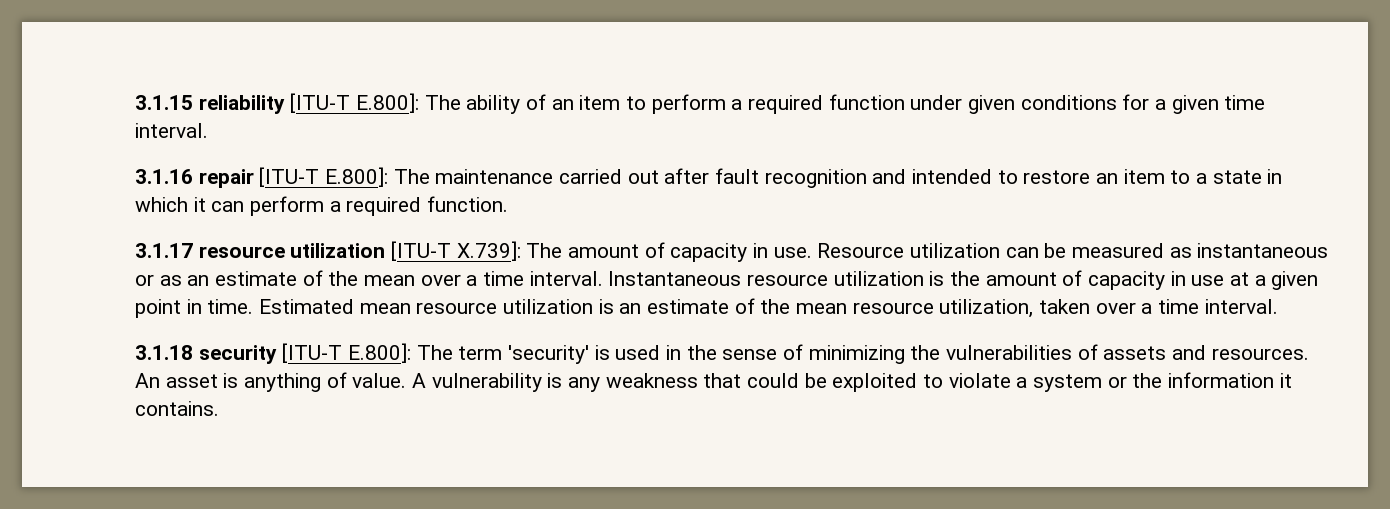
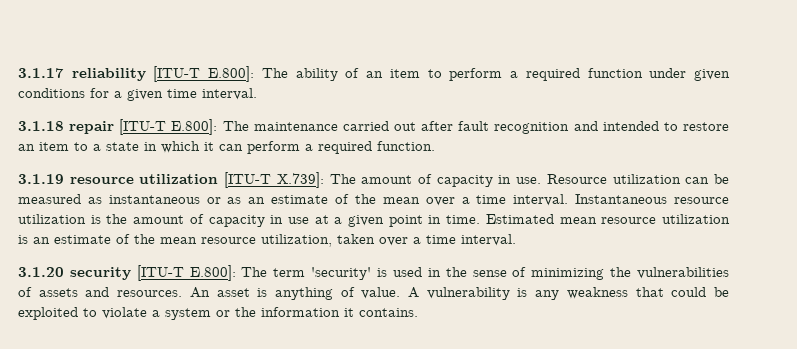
- 3.1.15 reliability [ITU-T E.800]: The ability of an item to perform a required function under given conditions for a given time interval.
+ 3.1.17 reliability [ITU-T E.800]: The ability of an item to perform a required function under given conditions for a given time interval.
- 3.1.16 repair [ITU-T E.800]: The maintenance carried out after fault recognition and intended to restore an item to a state in which it can perform a required function.
+ 3.1.18 repair [ITU-T E.800]: The maintenance carried out after fault recognition and intended to restore an item to a state in which it can perform a required function.
- 3.1.17 resource utilization [ITU-T X.739]: The amount of capacity in use.
+ 3.1.19 resource utilization [ITU-T X.739]: The amount of capacity in use.
- 3.1.18 security [ITU-T E.800]: The term 'security' is used in the sense of minimizing the vulnerabilities of assets and resources.
+ 3.1.20 security [ITU-T E.800]: The term 'security' is used in the sense of minimizing the vulnerabilities of assets and resources.

